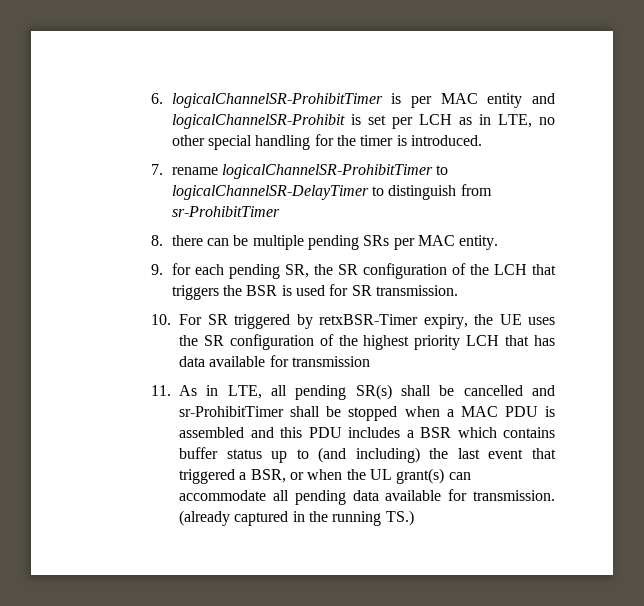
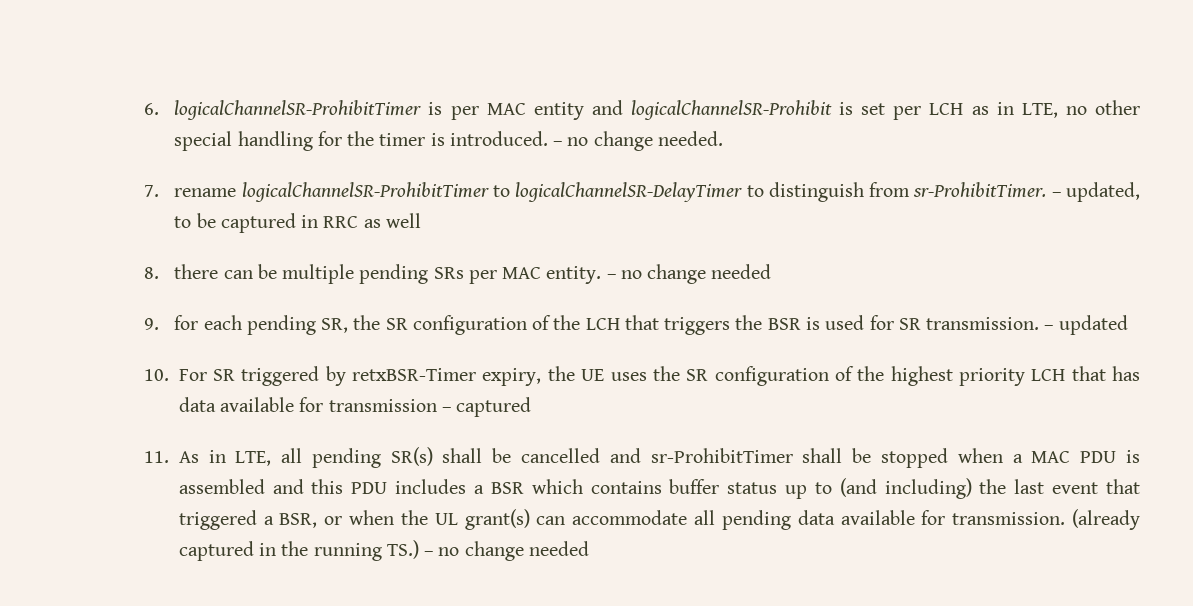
+ – no change needed.
- 7. rename logicalChannelSR-ProhibitTimer to logicalChannelSR-DelayTimer to distinguish from sr-ProhibitTimer
+ 7. rename logicalChannelSR-ProhibitTimer to logicalChannelSR-DelayTimer to distinguish from sr-ProhibitTimer. – updated, to be captured in RRC as well
- 8. there can be multiple pending SRs per MAC entity.
+ 8. there can be multiple pending SRs per MAC entity. – no change needed
+ – updated
- 10. For SR triggered by retxBSR-Timer expiry, the UE uses the SR configuration of the highest priority LCH that has data available for transmission
+ 10. For SR triggered by retxBSR-Timer expiry, the UE uses the SR configuration of the highest priority LCH that has data available for transmission – captured
- (already captured in the running TS.)
+ (already captured in the running TS.) – no change needed

